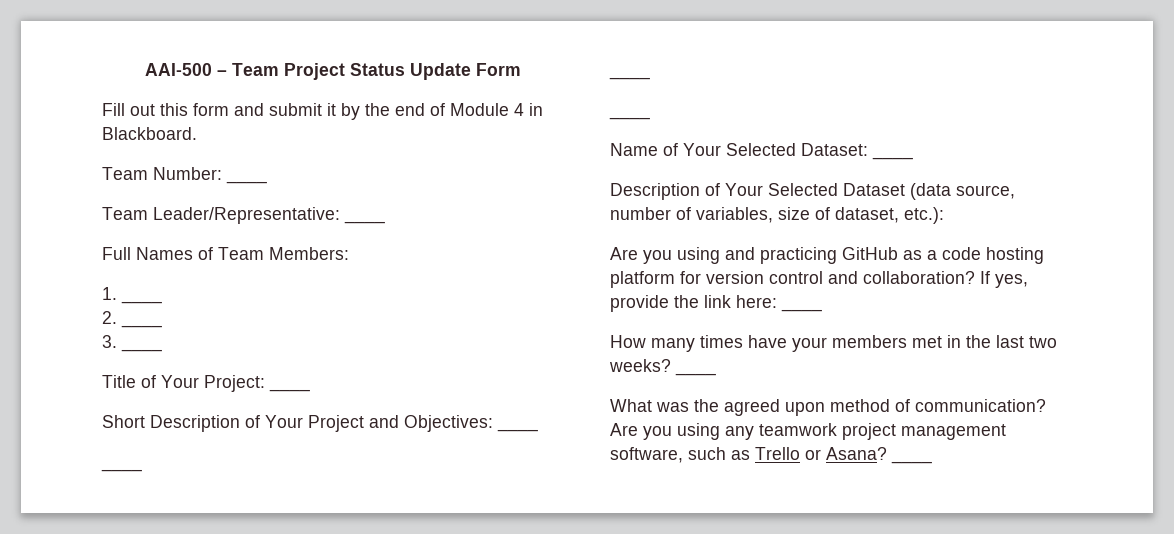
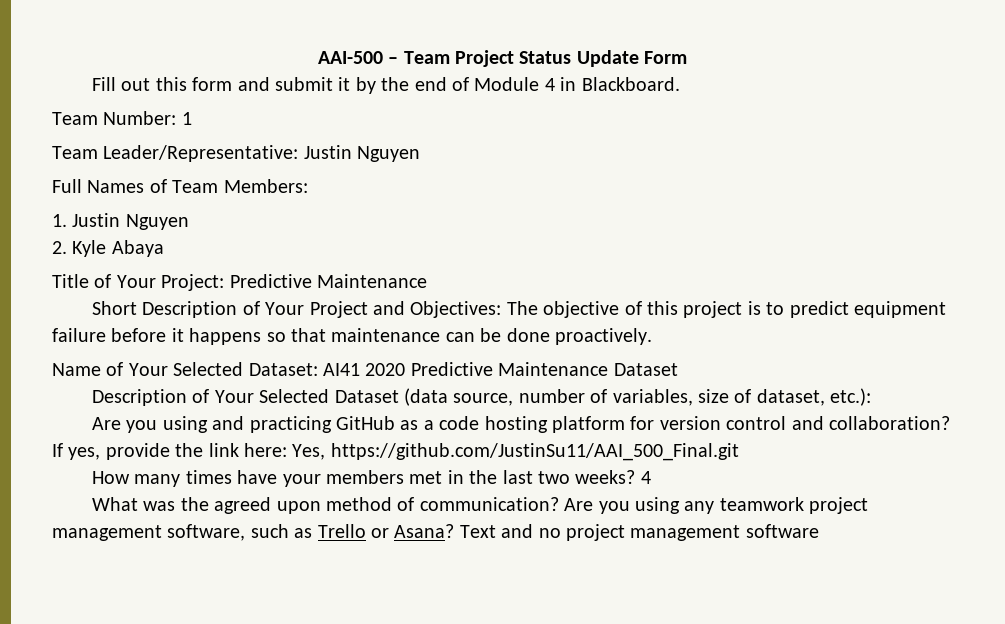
- Team Number: ____
+ Team Number: 1
- Team Leader/Representative: ____
+ Team Leader/Representative: Justin Nguyen
- 1. ____
+ 1. Justin Nguyen
- 2. ____
- 3. ____
+ 2. Kyle Abaya
- Title of Your Project: ____
+ Title of Your Project: Predictive Maintenance
- Short Description of Your Project and Objectives: ____
- ____
- ____
- ____
+ Short Description of Your Project and Objectives: The objective of this project is to predict equipment failure before it happens so that maintenance can be done proactively.
- Name of Your Selected Dataset: ____
+ Name of Your Selected Dataset: AI41 2020 Predictive Maintenance Dataset
- If yes, provide the link here: ____
+ If yes, provide the link here: Yes, https://github.com/JustinSu11/AAI_500_Final.git
- How many times have your members met in the last two weeks? ____
+ How many times have your members met in the last two weeks? 4
- Are you using any teamwork project management software, such as Trello or Asana? ____
+ Are you using any teamwork project management software, such as Trello or Asana? Text and no project management software

